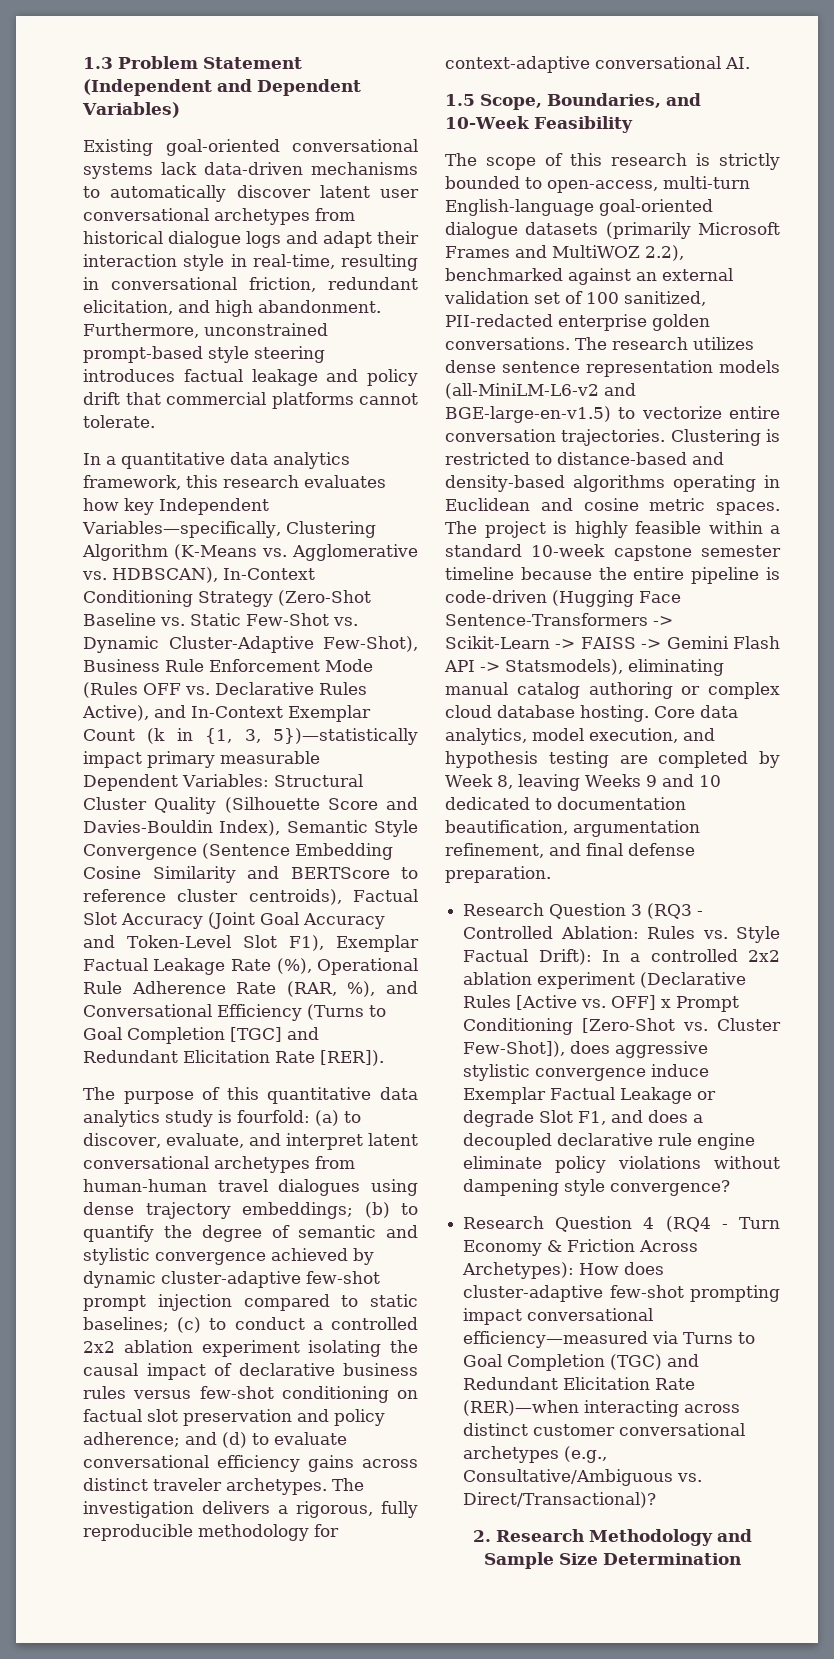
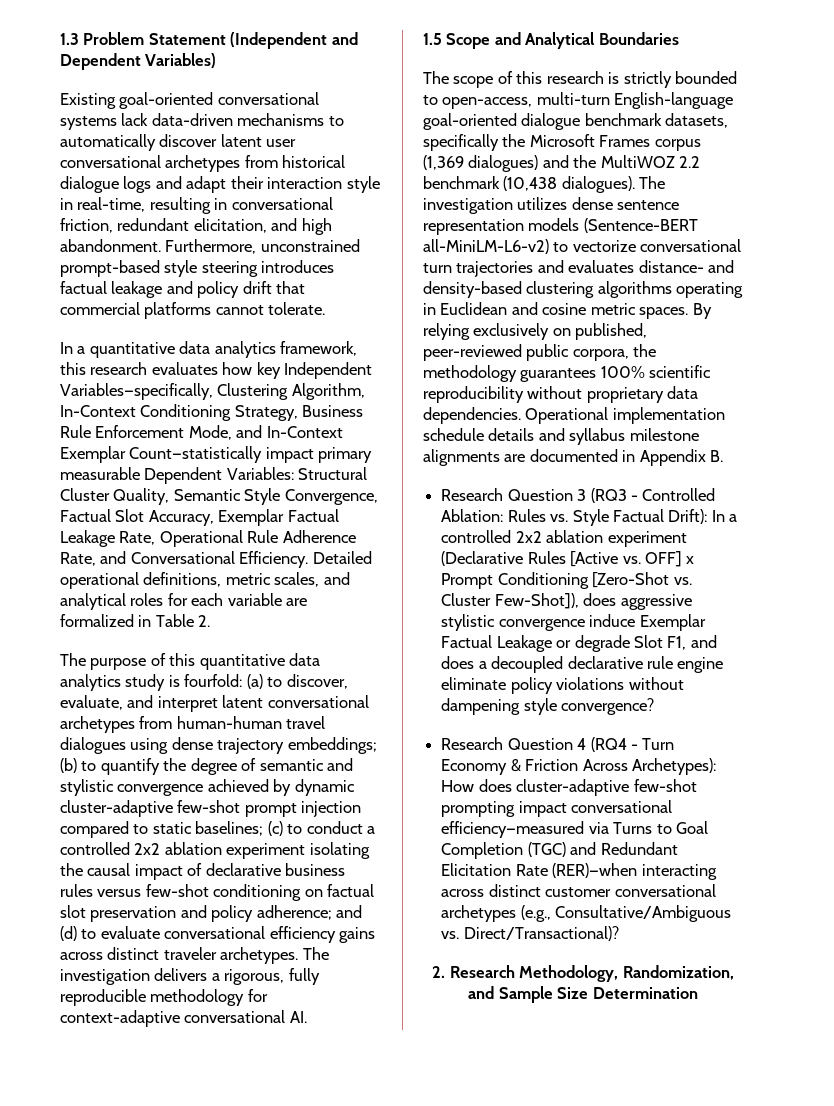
- In a quantitative data analytics framework, this research evaluates how key Independent Variables—specifically, Clustering Algorithm (K-Means vs. Agglomerative vs. HDBSCAN), In-Context Conditioning Strategy (Zero-Shot Baseline vs. Static Few-Shot vs. Dynamic Cluster-Adaptive Few-Shot), Business Rule Enforcement Mode (Rules OFF vs. Declarative Rules Active), and In-Context Exemplar Count (k in {1, 3, 5})—statistically impact primary measurable Dependent Variables: Structural Cluster Quality (Silhouette Score and Davies-Bouldin Index), Semantic Style Convergence (Sentence Embedding Cosine Similarity and BERTScore to reference cluster centroids), Factual Slot Accuracy (Joint Goal Accuracy and Token-Level Slot F1), Exemplar Factual Leakage Rate (%), Operational Rule Adherence Rate (RAR, %), and Conversational Efficiency (Turns to Goal Completion [TGC] and Redundant Elicitation Rate [RER]).
+ In a quantitative data analytics framework, this research evaluates how key Independent Variables—specifically, Clustering Algorithm, In-Context Conditioning Strategy, Business Rule Enforcement Mode, and In-Context Exemplar Count—statistically impact primary measurable Dependent Variables: Structural Cluster Quality, Semantic Style Convergence, Factual Slot Accuracy, Exemplar Factual Leakage Rate, Operational Rule Adherence Rate, and Conversational Efficiency. Detailed operational definitions, metric scales, and analytical roles for each variable are formalized in Table 2.
- 1.5 Scope, Boundaries, and 10-Week Feasibility
+ 1.5 Scope and Analytical Boundaries
- The scope of this research is strictly bounded to open-access, multi-turn English-language goal-oriented dialogue datasets (primarily Microsoft Frames and MultiWOZ 2.2), benchmarked against an external validation set of 100 sanitized, PII-redacted enterprise golden conversations. The research utilizes dense sentence representation models (all-MiniLM-L6-v2 and BGE-large-en-v1.5) to vectorize entire conversation trajectories. Clustering is restricted to distance-based and density-based algorithms operating in Euclidean and cosine metric spaces.
+ The scope of this research is strictly bounded to open-access, multi-turn English-language goal-oriented dialogue benchmark datasets, specifically the Microsoft Frames corpus (1,369 dialogues) and the MultiWOZ 2.2 benchmark (10,438 dialogues). The investigation utilizes dense sentence representation models (Sentence-BERT all-MiniLM-L6-v2) to vectorize conversational turn trajectories and evaluates distance- and density-based clustering algorithms operating in Euclidean and cosine metric spaces.
- The project is highly feasible within a standard 10-week capstone semester timeline because the entire pipeline is code-driven (Hugging Face Sentence-Transformers -> Scikit-Learn -> FAISS -> Gemini Flash API -> Statsmodels), eliminating manual catalog authoring or complex cloud database hosting. Core data analytics, model execution, and hypothesis testing are completed by Week 8, leaving Weeks 9 and 10 dedicated to documentation beautification, argumentation refinement, and final defense preparation.
+ By relying exclusively on published, peer-reviewed public corpora, the methodology guarantees 100% scientific reproducibility without proprietary data dependencies. Operational implementation schedule details and syllabus milestone alignments are documented in Appendix B.
- 2. Research Methodology and Sample Size Determination
+ 2. Research Methodology, Randomization, and Sample Size Determination

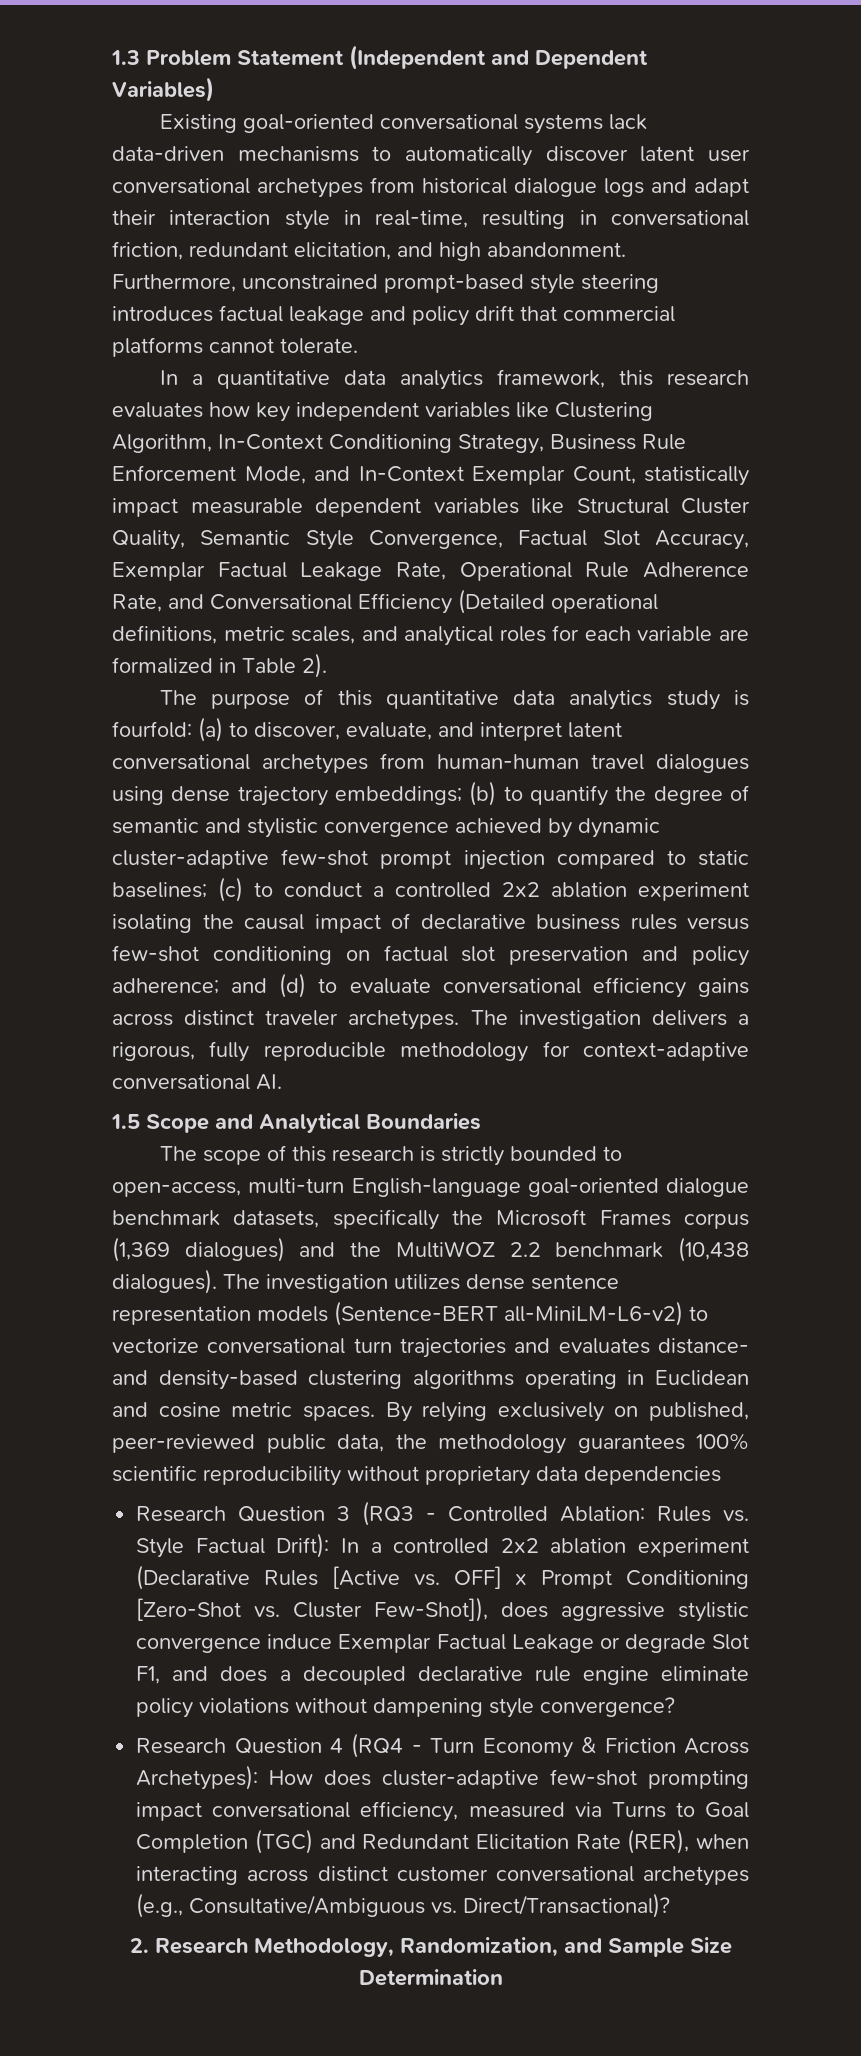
- In a quantitative data analytics framework, this research evaluates how key Independent Variables—specifically, Clustering Algorithm, In-Context Conditioning Strategy, Business Rule Enforcement Mode, and In-Context Exemplar Count—statistically impact primary measurable Dependent Variables: Structural Cluster Quality, Semantic Style Convergence, Factual Slot Accuracy, Exemplar Factual Leakage Rate, Operational Rule Adherence Rate, and Conversational Efficiency. Detailed operational definitions, metric scales, and analytical roles for each variable are formalized in Table 2.
+ In a quantitative data analytics framework, this research evaluates how key independent variables like Clustering Algorithm, In-Context Conditioning Strategy, Business Rule Enforcement Mode, and In-Context Exemplar Count, statistically impact measurable dependent variables like Structural Cluster Quality, Semantic Style Convergence, Factual Slot Accuracy, Exemplar Factual Leakage Rate, Operational Rule Adherence Rate, and Conversational Efficiency (Detailed operational definitions, metric scales, and analytical roles for each variable are formalized in Table 2).
- By relying exclusively on published, peer-reviewed public corpora, the methodology guarantees 100% scientific reproducibility without proprietary data dependencies. Operational implementation schedule details and syllabus milestone alignments are documented in Appendix B.
+ By relying exclusively on published, peer-reviewed public data, the methodology guarantees 100% scientific reproducibility without proprietary data dependencies
- Research Question 4 (RQ4 - Turn Economy & Friction Across Archetypes): How does cluster-adaptive few-shot prompting impact conversational efficiency—measured via Turns to Goal Completion (TGC) and Redundant Elicitation Rate (RER)—when interacting across distinct customer conversational archetypes (e.g., Consultative/Ambiguous vs. Direct/Transactional)?
+ Research Question 4 (RQ4 - Turn Economy & Friction Across Archetypes): How does cluster-adaptive few-shot prompting impact conversational efficiency, measured via Turns to Goal Completion (TGC) and Redundant Elicitation Rate (RER), when interacting across distinct customer conversational archetypes (e.g., Consultative/Ambiguous vs. Direct/Transactional)?

